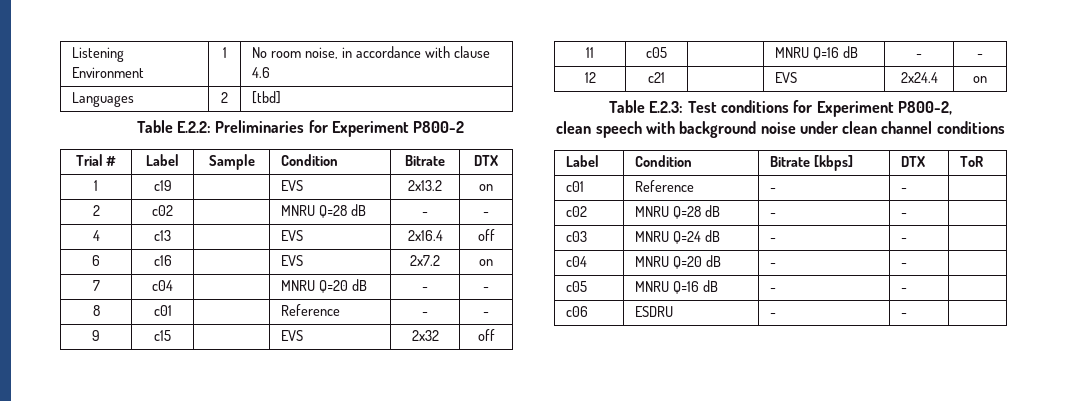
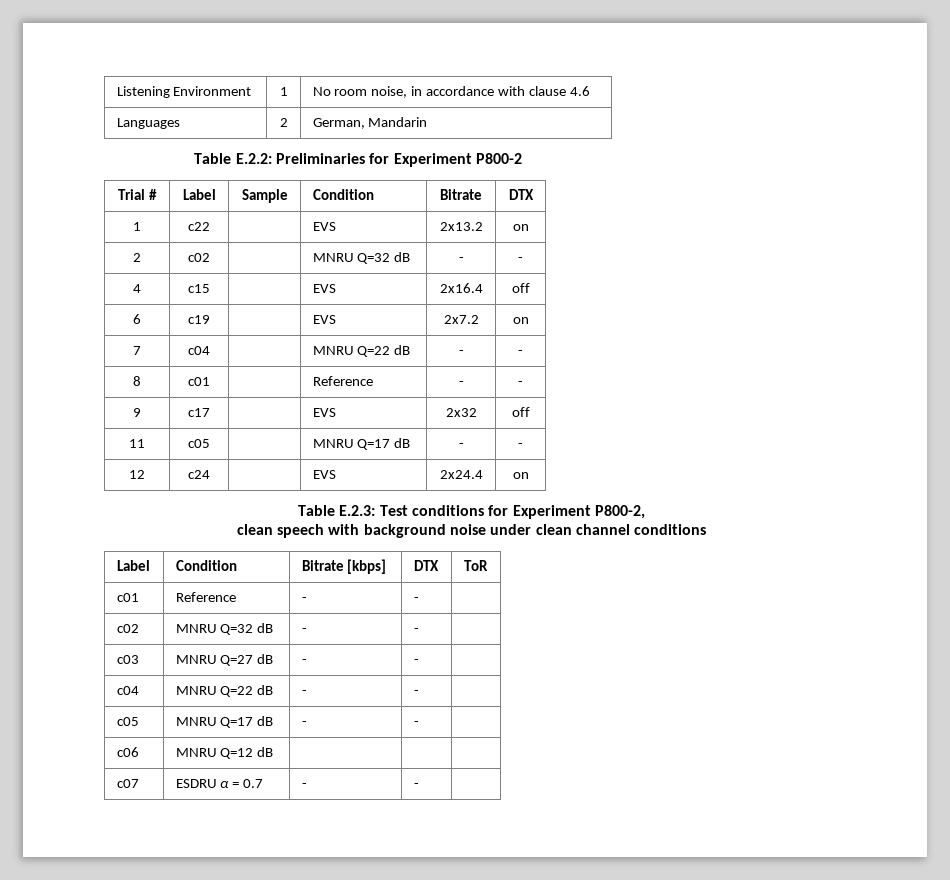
- Languages | 2 | [tbd]
+ Languages | 2 | German, Mandarin
- 1 | c19 | | EVS | 2x13.2 | on
+ 1 | c22 | | EVS | 2x13.2 | on
- 2 | c02 | | MNRU Q=28 dB | - | -
+ 2 | c02 | | MNRU Q=32 dB | - | -
- 4 | c13 | | EVS | 2x16.4 | off
+ 4 | c15 | | EVS | 2x16.4 | off
- 6 | c16 | | EVS | 2x7.2 | on
+ 6 | c19 | | EVS | 2x7.2 | on
- 7 | c04 | | MNRU Q=20 dB | - | -
+ 7 | c04 | | MNRU Q=22 dB | - | -
- 9 | c15 | | EVS | 2x32 | off
+ 9 | c17 | | EVS | 2x32 | off
- 11 | c05 | | MNRU Q=16 dB | - | -
+ 11 | c05 | | MNRU Q=17 dB | - | -
- 12 | c21 | | EVS | 2x24.4 | on
+ 12 | c24 | | EVS | 2x24.4 | on
- c02 | MNRU Q=28 dB | - | - |
+ c02 | MNRU Q=32 dB | - | - |
- c03 | MNRU Q=24 dB | - | - |
+ c03 | MNRU Q=27 dB | - | - |
- c04 | MNRU Q=20 dB | - | - |
+ c04 | MNRU Q=22 dB | - | - |
- c05 | MNRU Q=16 dB | - | - |
+ c05 | MNRU Q=17 dB | - | - |
- c06 | ESDRU | - | - |
+ c06 | MNRU Q=12 dB | | |
+ c07 | ESDRU α = 0.7 | - | - |

